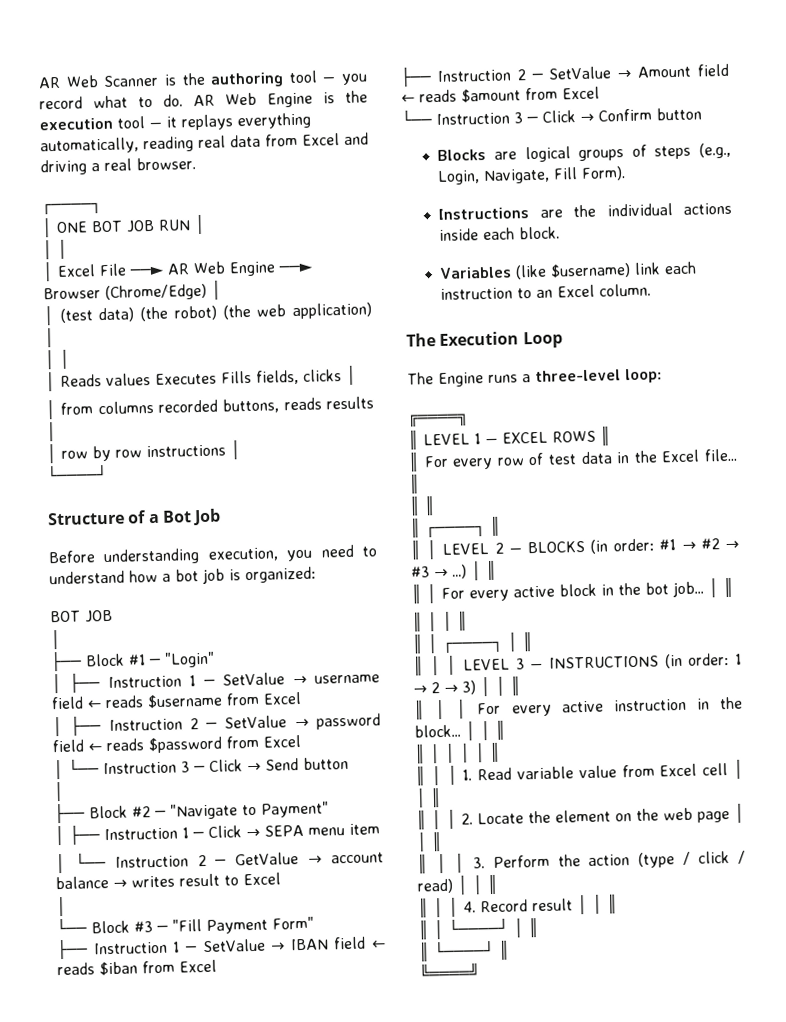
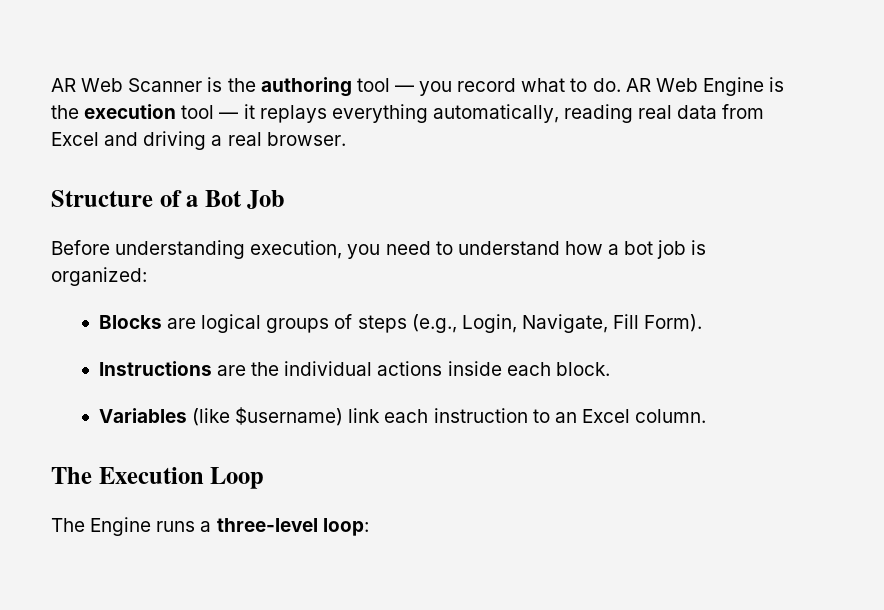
  AR Web Engine is the execution tool — it replays everything automatically, reading real data from Excel and driving a real browser.
- ┌────┐
- │ ONE BOT JOB RUN │
- │ │
- │ Excel File ──► AR Web Engine ──► Browser (Chrome/Edge) │
- │ (test data) (the robot) (the web application) │
- │ │
- │ Reads values Executes Fills fields, clicks │
- │ from columns recorded buttons, reads results │
- │ row by row instructions │
- └────┘
  Before understanding execution, you need to understand how a bot job is organized:
- BOT JOB
- │
- ├── Block #1 ─ "Login"
- │ ├── Instruction 1 ─ SetValue → username field ← reads $username from Excel
- │ ├── Instruction 2 ─ SetValue → password field ← reads $password from Excel
- │ └── Instruction 3 ─ Click → Send button
- │
- ├── Block #2 ─ "Navigate to Payment"
- │ ├── Instruction 1 ─ Click → SEPA menu item
- │ └── Instruction 2 ─ GetValue → account balance → writes result to Excel
- │
- └── Block #3 ─ "Fill Payment Form"
- ├── Instruction 1 ─ SetValue → IBAN field ← reads $iban from Excel
- ├── Instruction 2 ─ SetValue → Amount field ← reads $amount from Excel
- └── Instruction 3 ─ Click → Confirm button
- ╔════╗
- ║ LEVEL 1 — EXCEL ROWS ║
- ║ For every row of test data in the Excel file... ║
- ║ ║
- ║ ┌────┐ ║
- ║ │ LEVEL 2 — BLOCKS (in order: #1 → #2 → #3 → ...) │ ║
- ║ │ For every active block in the bot job... │ ║
- ║ │ │ ║
- ║ │ ┌────┐ │ ║
- ║ │ │ LEVEL 3 — INSTRUCTIONS (in order: 1 → 2 → 3) │ │ ║
- ║ │ │ For every active instruction in the block... │ │ ║
- ║ │ │ │ │ ║
- ║ │ │ 1. Read variable value from Excel cell │ │ ║
- ║ │ │ 2. Locate the element on the web page │ │ ║
- ║ │ │ 3. Perform the action (type / click / read) │ │ ║
- ║ │ │ 4. Record result │ │ ║
- ║ │ └────┘ │ ║
- ║ └────┘ ║
- ╚════╝

